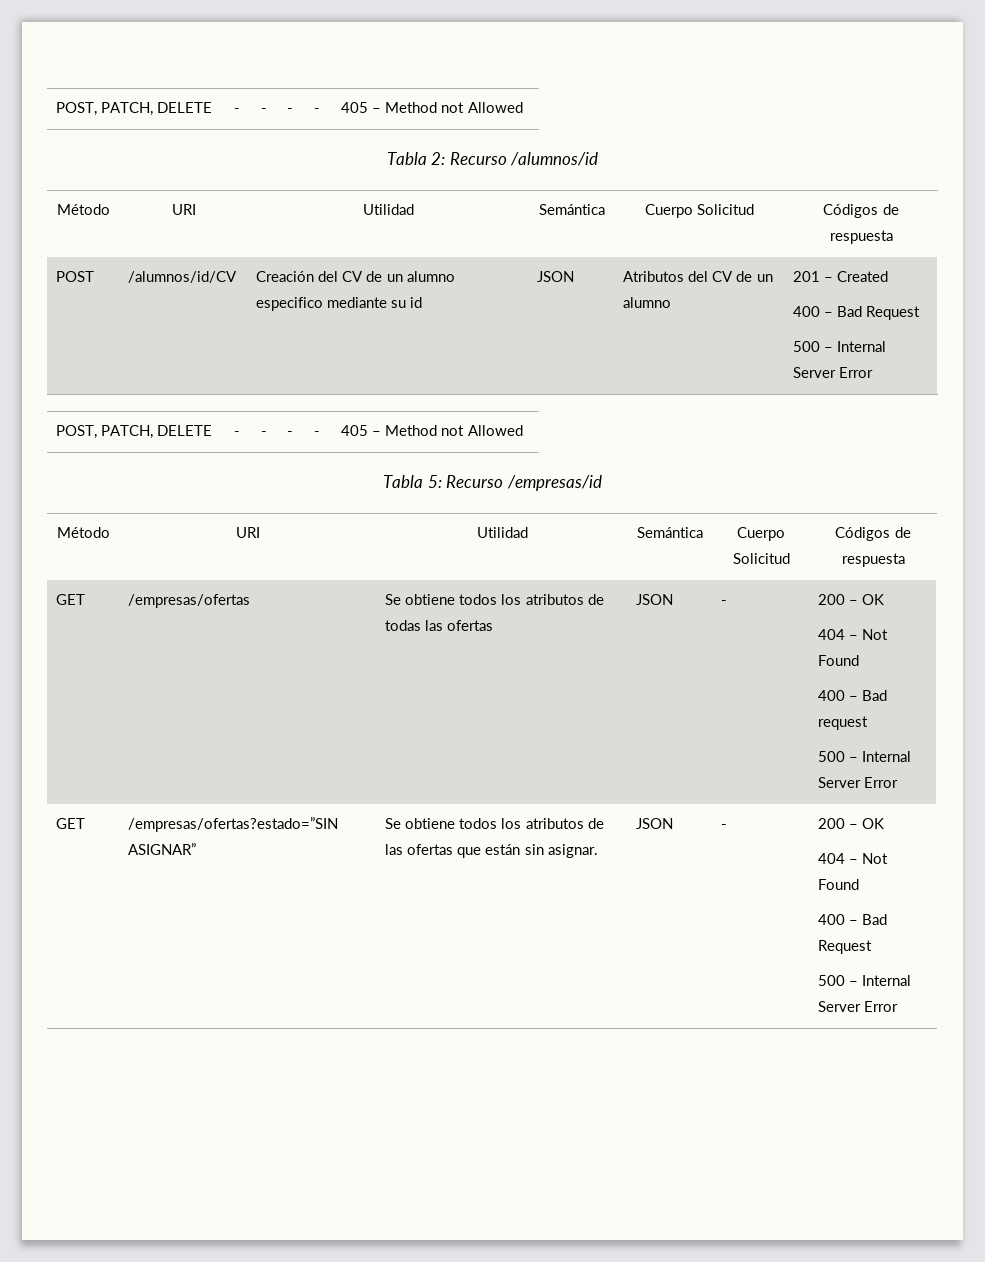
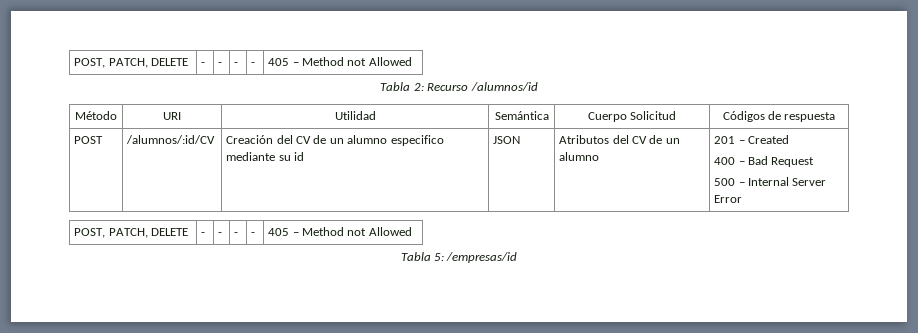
- POST | /alumnos/id/CV | Creación del CV de un alumno especifico mediante su id | JSON | Atributos del CV de un alumno | 201 – Created
+ POST | /alumnos/:id/CV | Creación del CV de un alumno especifico mediante su id | JSON | Atributos del CV de un alumno | 201 – Created
- Tabla 5: Recurso /empresas/id
- Método | URI | Utilidad | Semántica | Cuerpo Solicitud | Códigos de respuesta
- GET | /empresas/ofertas | Se obtiene todos los atributos de todas las ofertas | JSON | - | 200 – OK
- 404 – Not Found
- 400 – Bad request
- 500 – Internal Server Error
- GET | /empresas/ofertas?estado=”SIN ASIGNAR” | Se obtiene todos los atributos de las ofertas que están sin asignar. | JSON | - | 200 – OK
- 404 – Not Found
- 400 – Bad Request
- 500 – Internal Server Error
+ Tabla 5: /empresas/id

